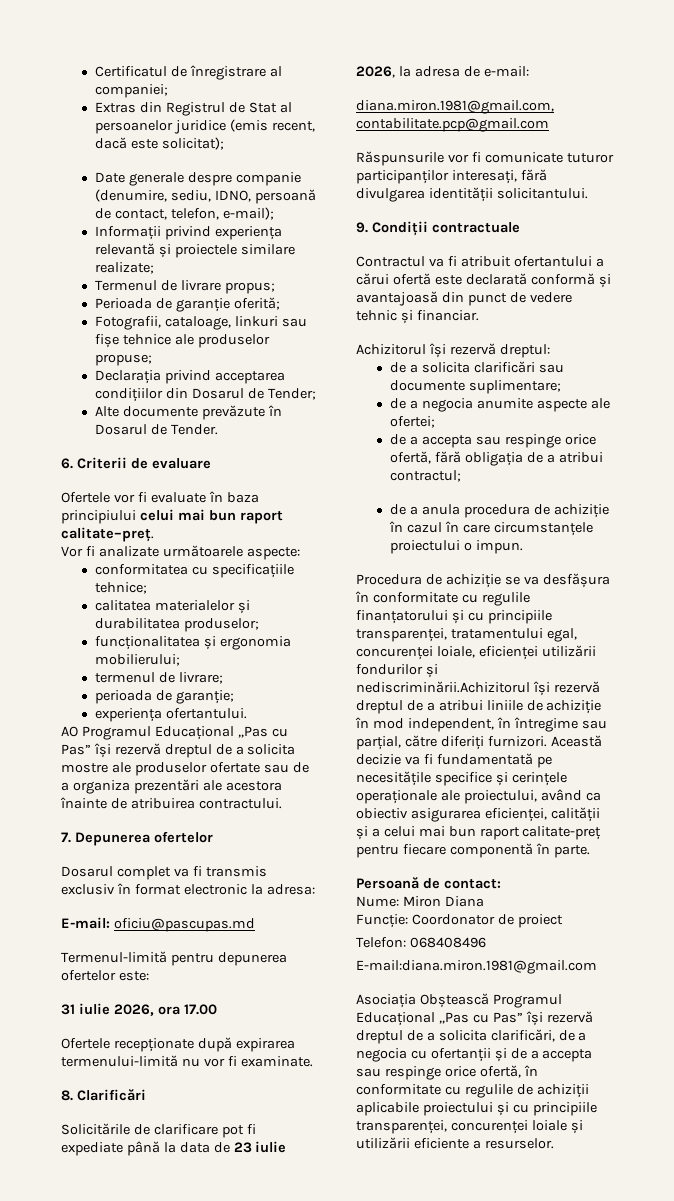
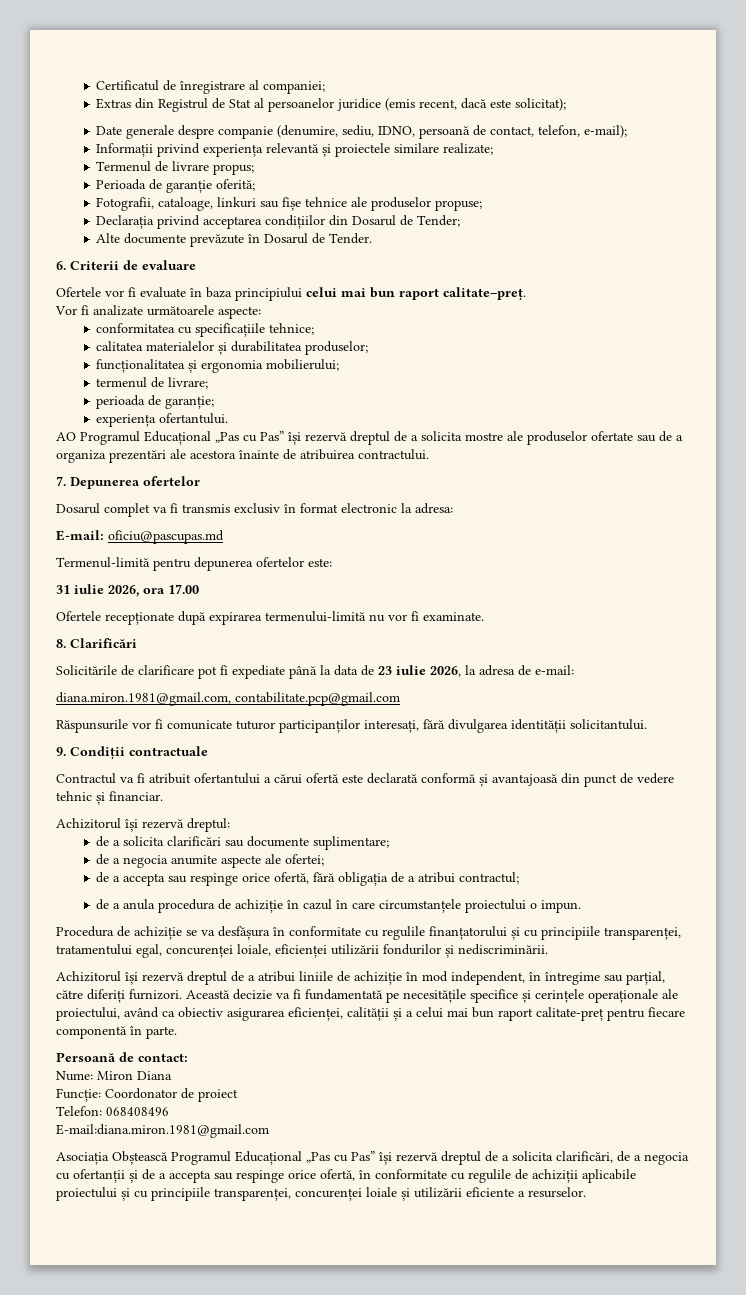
- Procedura de achiziție se va desfășura în conformitate cu regulile finanțatorului și cu principiile transparenței, tratamentului egal, concurenței loiale, eficienței utilizării fondurilor și nediscriminării.Achizitorul își rezervă dreptul de a atribui liniile de achiziție în mod independent, în întregime sau parțial, către diferiți furnizori.
+ Procedura de achiziție se va desfășura în conformitate cu regulile finanțatorului și cu principiile transparenței, tratamentului egal, concurenței loiale, eficienței utilizării fondurilor și nediscriminării.
+ Achizitorul își rezervă dreptul de a atribui liniile de achiziție în mod independent, în întregime sau parțial, către diferiți furnizori.

